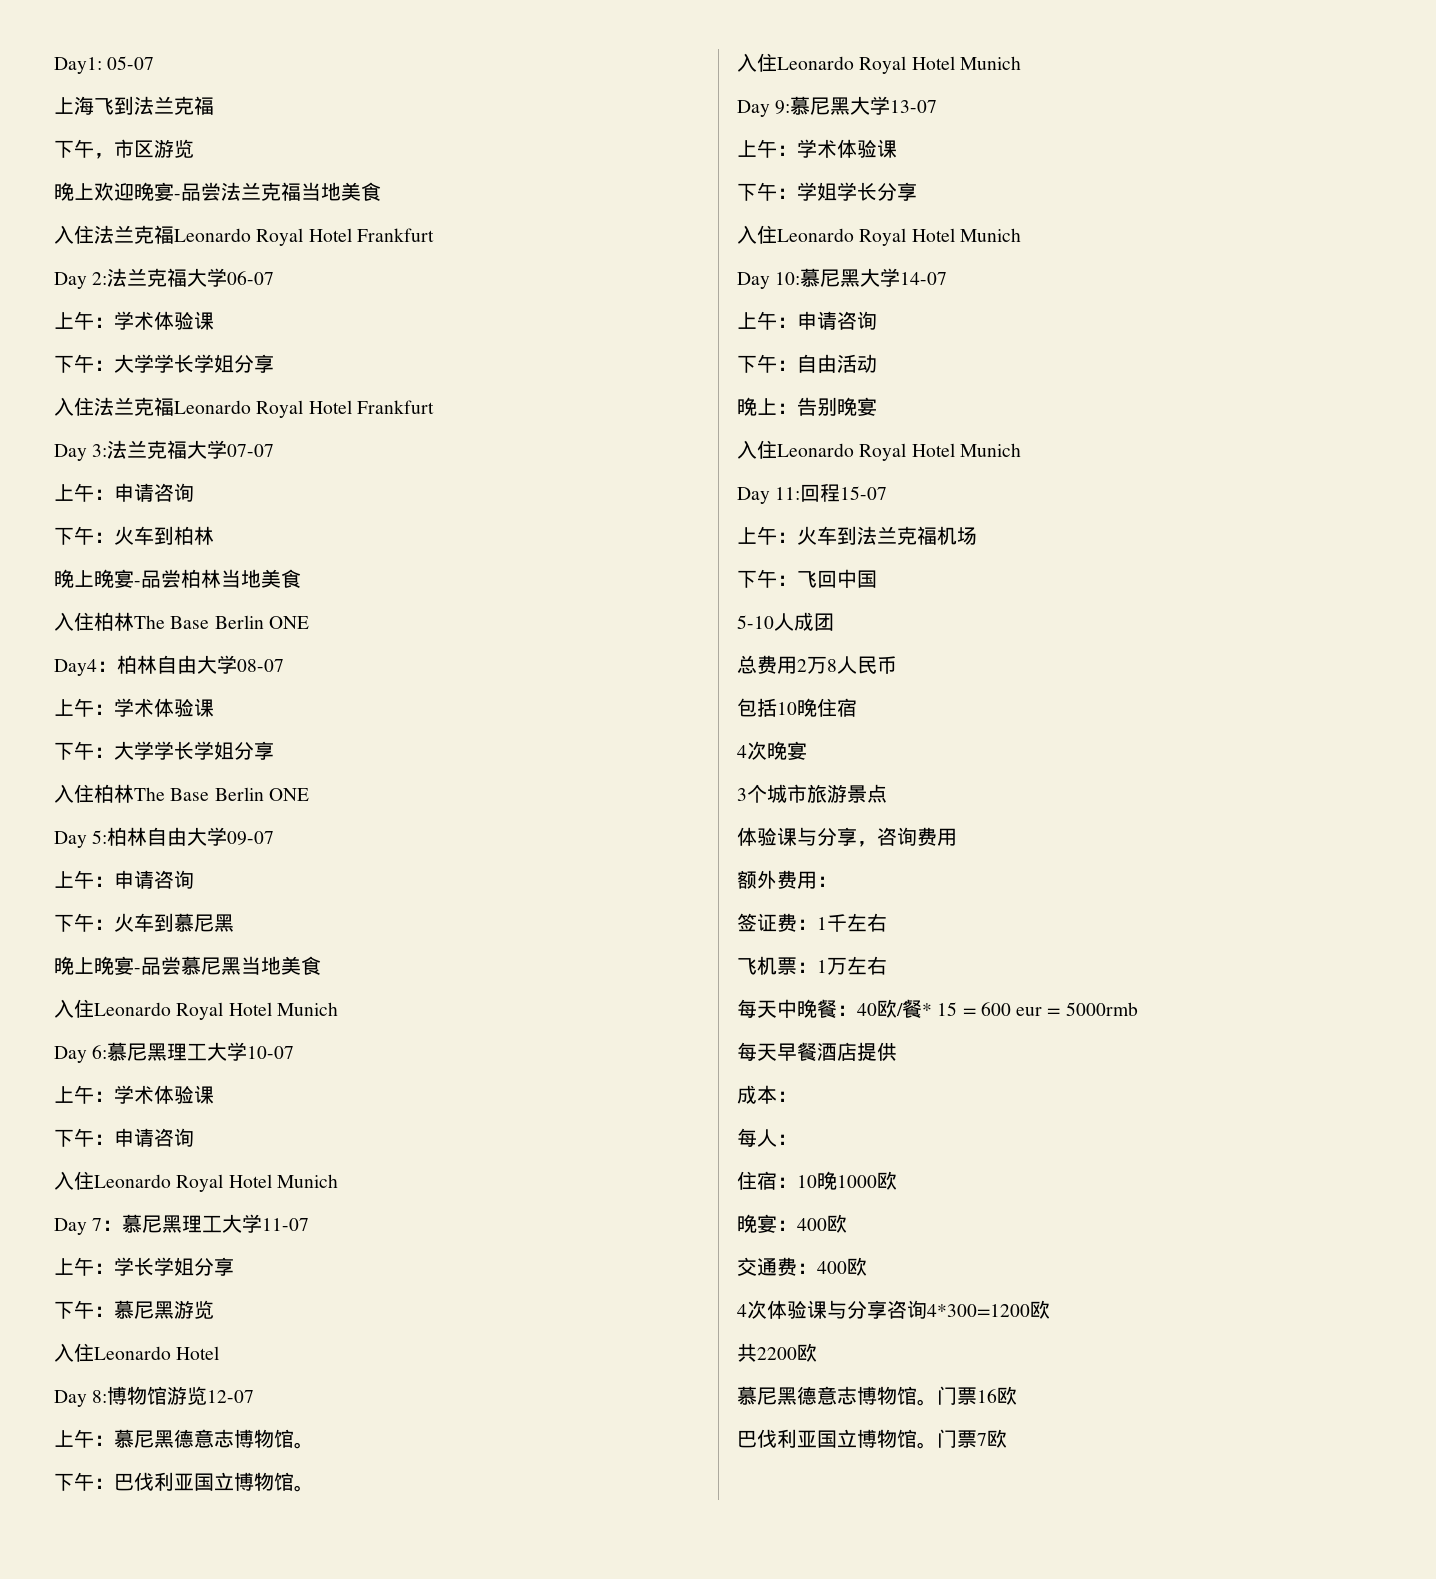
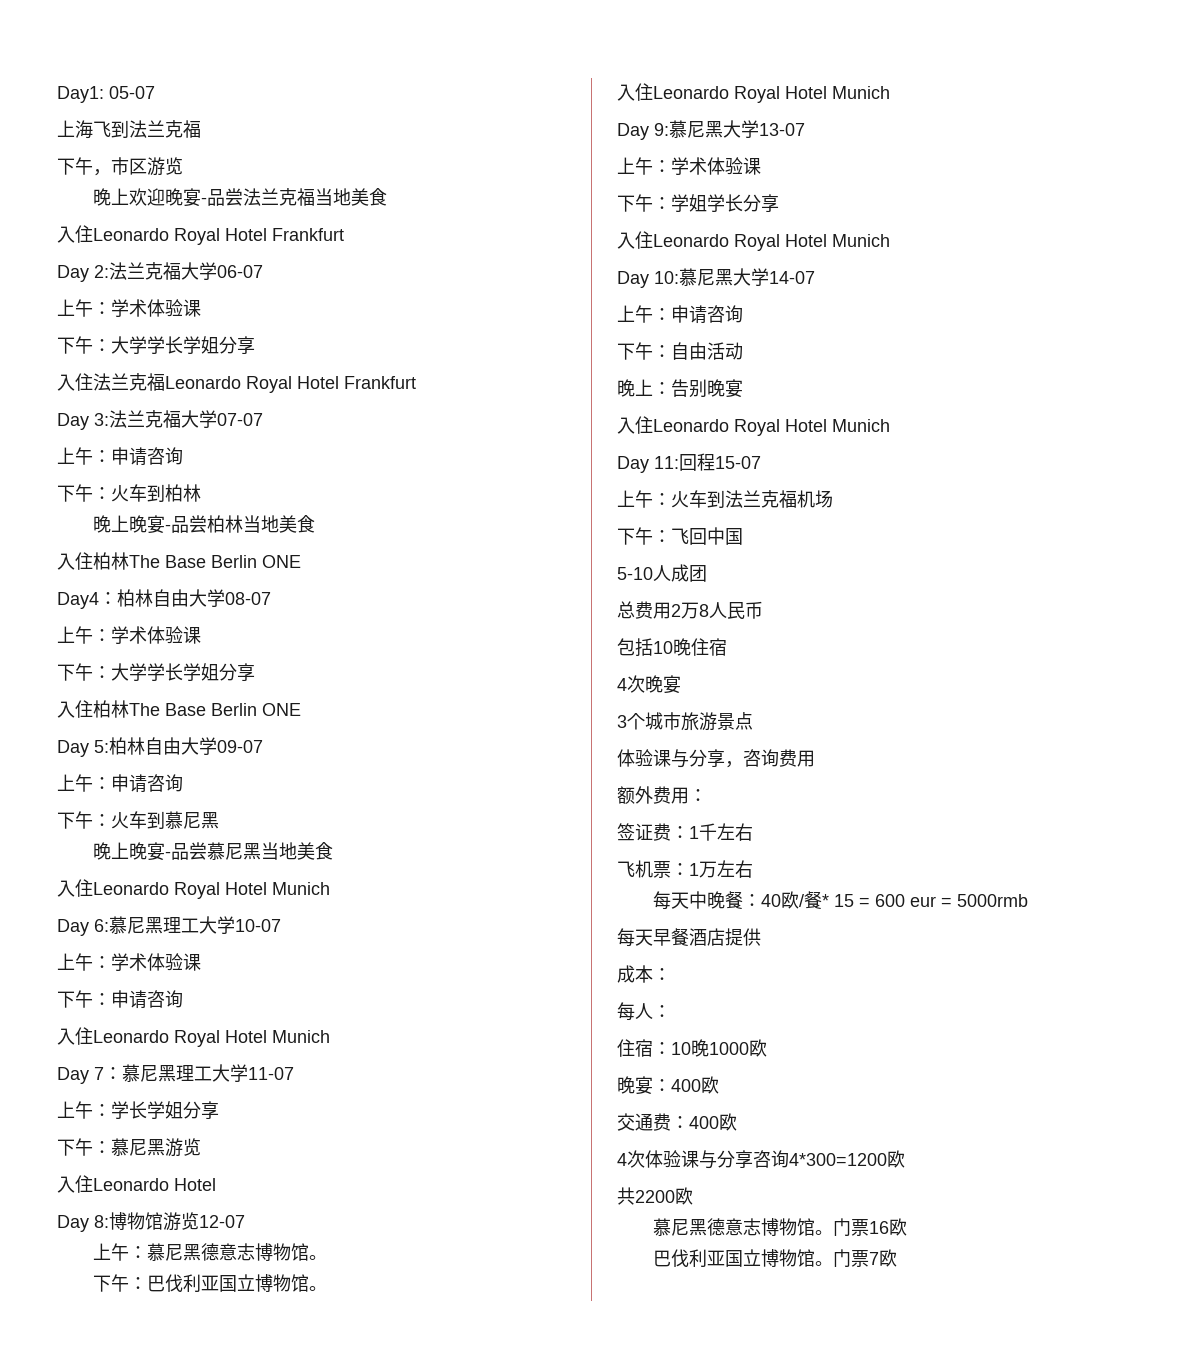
  晚上欢迎晚宴-品尝法兰克福当地美食
- 入住法兰克福Leonardo Royal Hotel Frankfurt
+ 入住Leonardo Royal Hotel Frankfurt

